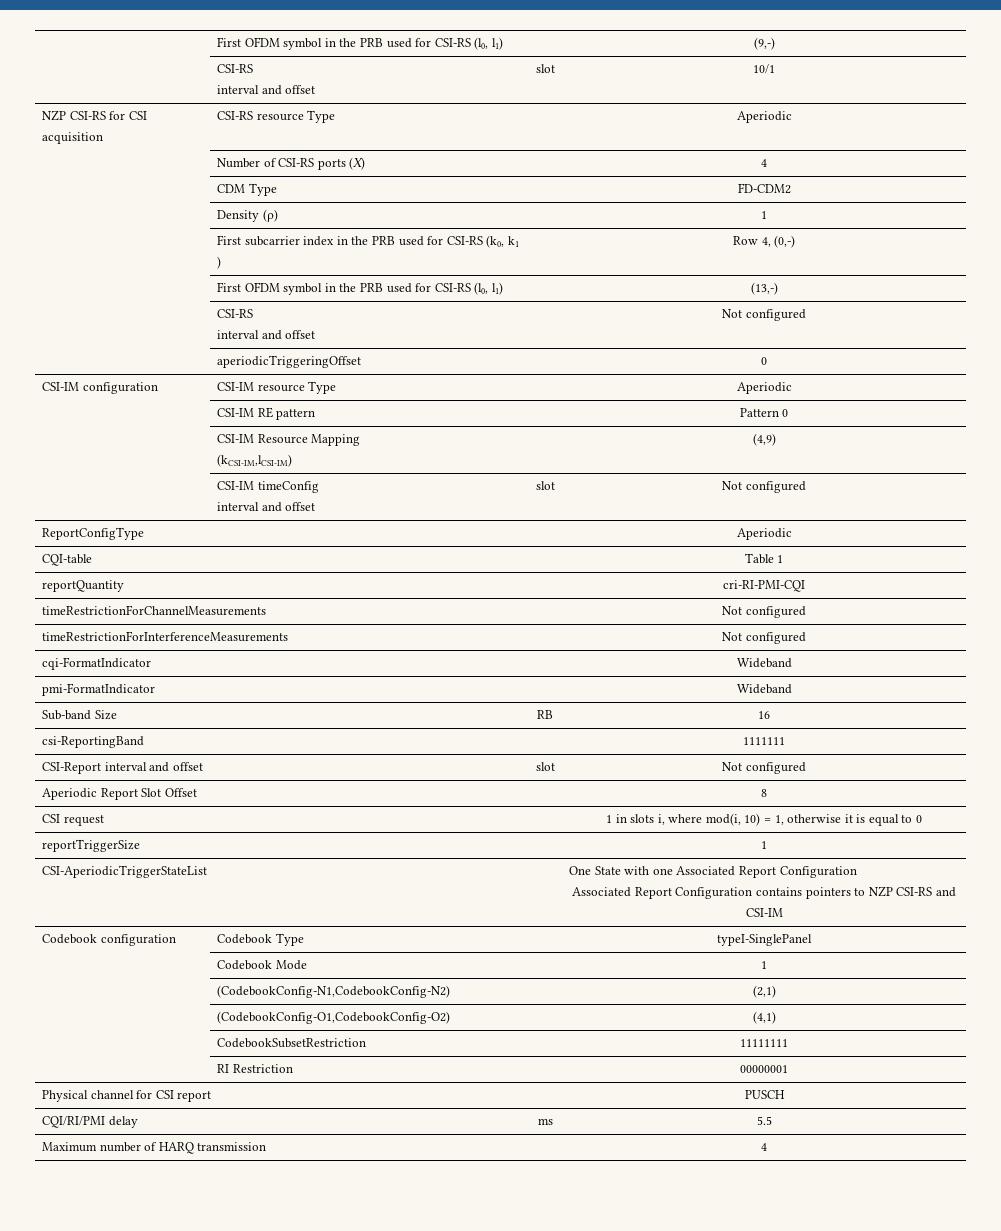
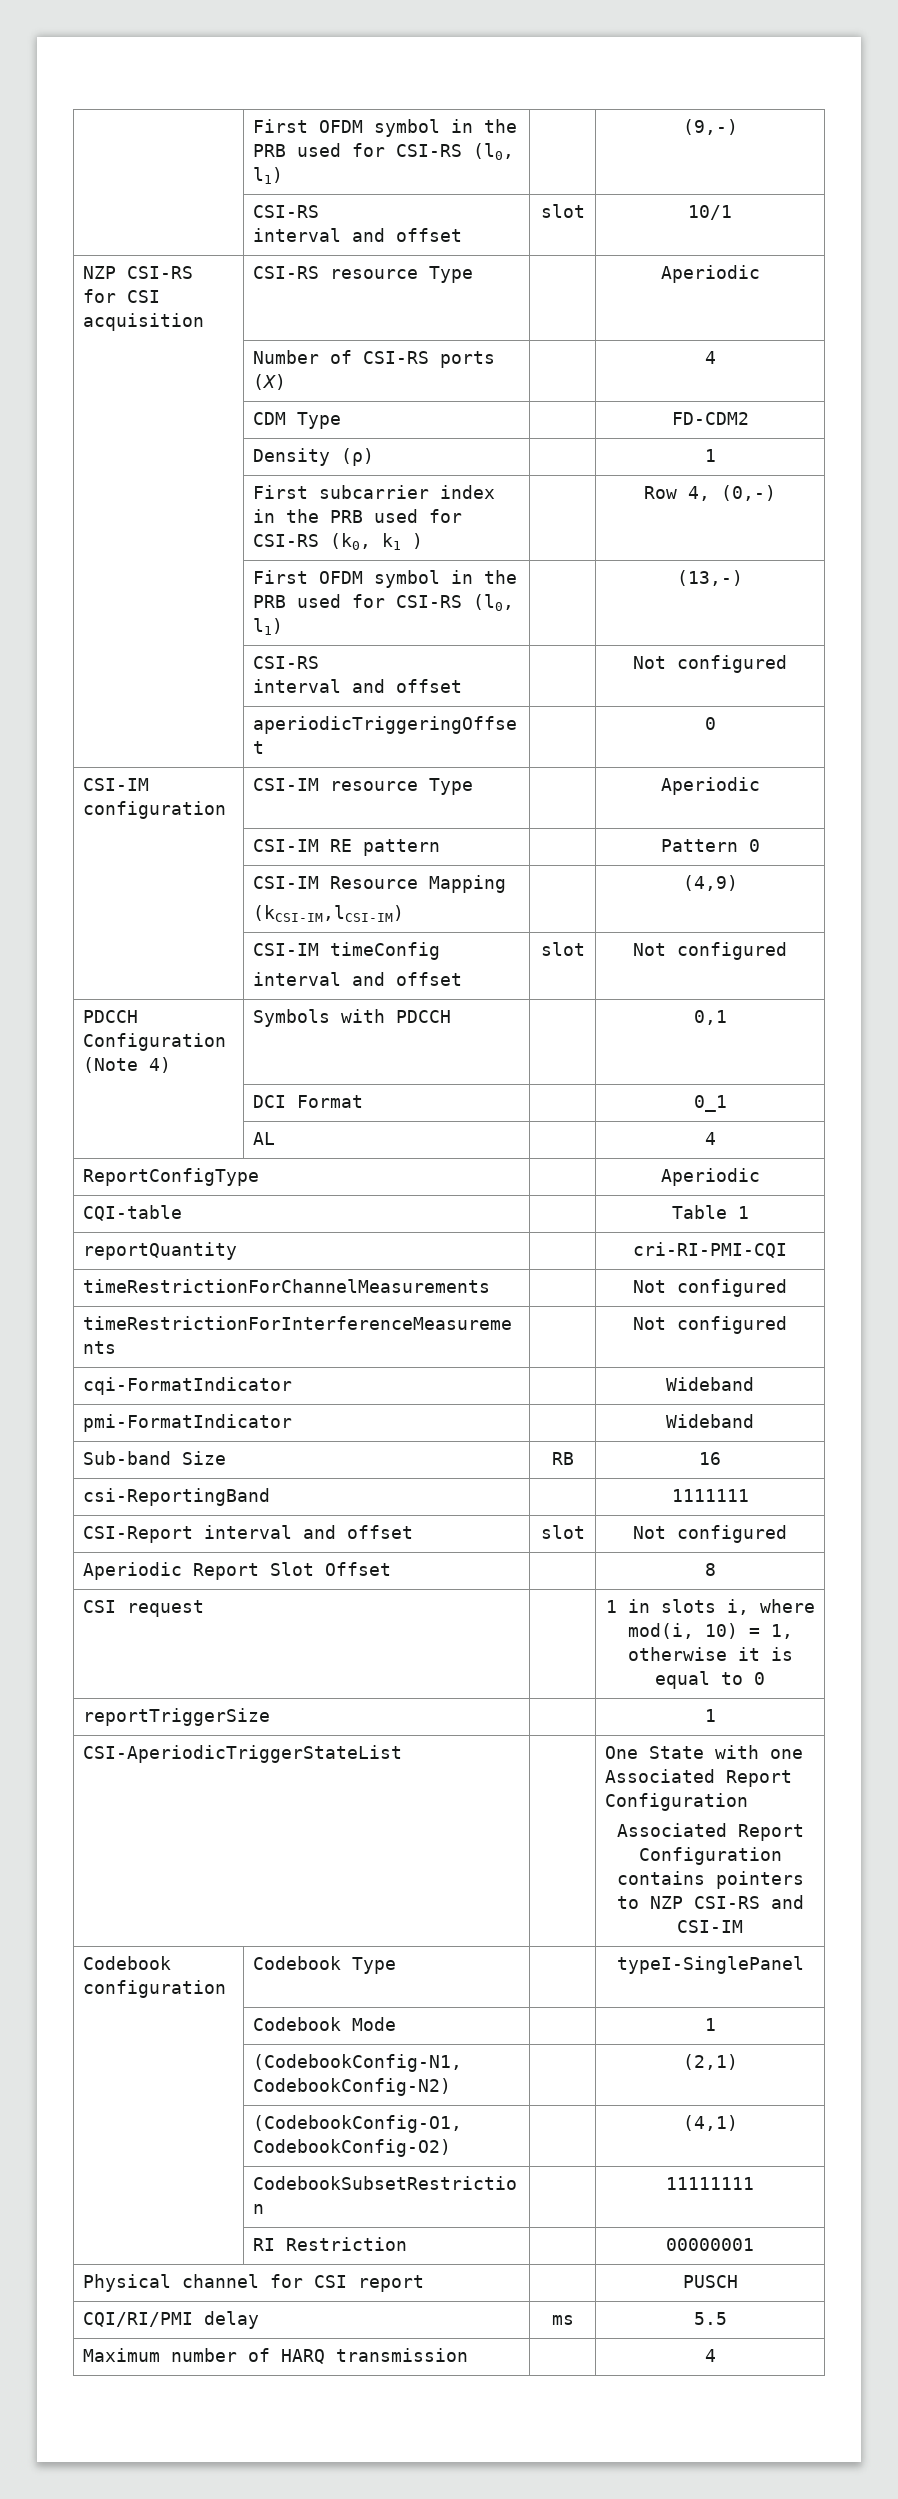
+ PDCCH Configuration (Note 4) | Symbols with PDCCH | | 0,1
+ | DCI Format | | 0_1
+ | AL | | 4

